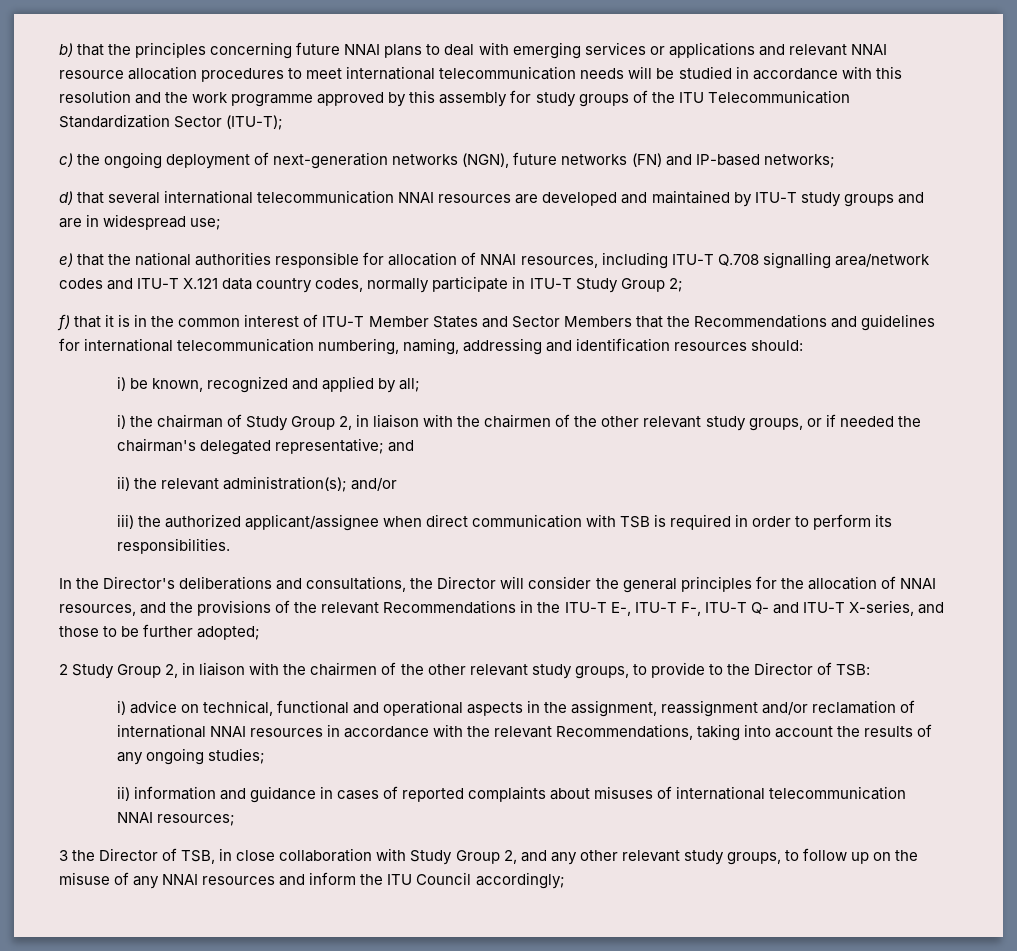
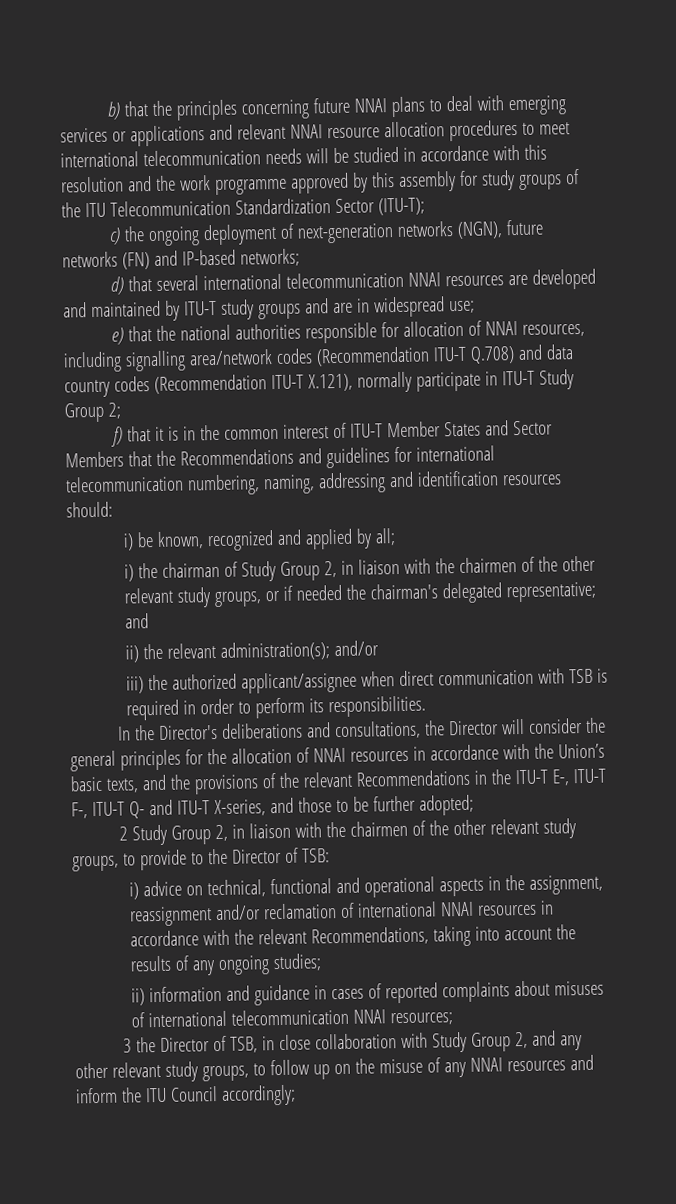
- e) that the national authorities responsible for allocation of NNAI resources, including ITU-T Q.708 signalling area/network codes and ITU-T X.121 data country codes, normally participate in ITU-T Study Group 2;
+ e) that the national authorities responsible for allocation of NNAI resources, including signalling area/network codes (Recommendation ITU-T Q.708) and data country codes (Recommendation ITU-T X.121), normally participate in ITU-T Study Group 2;
- In the Director's deliberations and consultations, the Director will consider the general principles for the allocation of NNAI resources, and the provisions of the relevant Recommendations in the ITU-T E-, ITU-T F-, ITU-T Q- and ITU-T X-series, and those to be further adopted;
+ In the Director's deliberations and consultations, the Director will consider the general principles for the allocation of NNAI resources in accordance with the Union’s basic texts, and the provisions of the relevant Recommendations in the ITU-T E-, ITU-T F-, ITU-T Q- and ITU-T X-series, and those to be further adopted;

